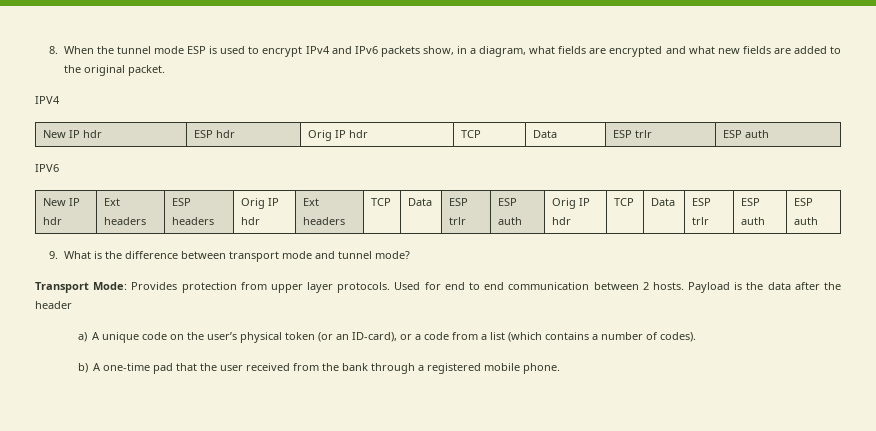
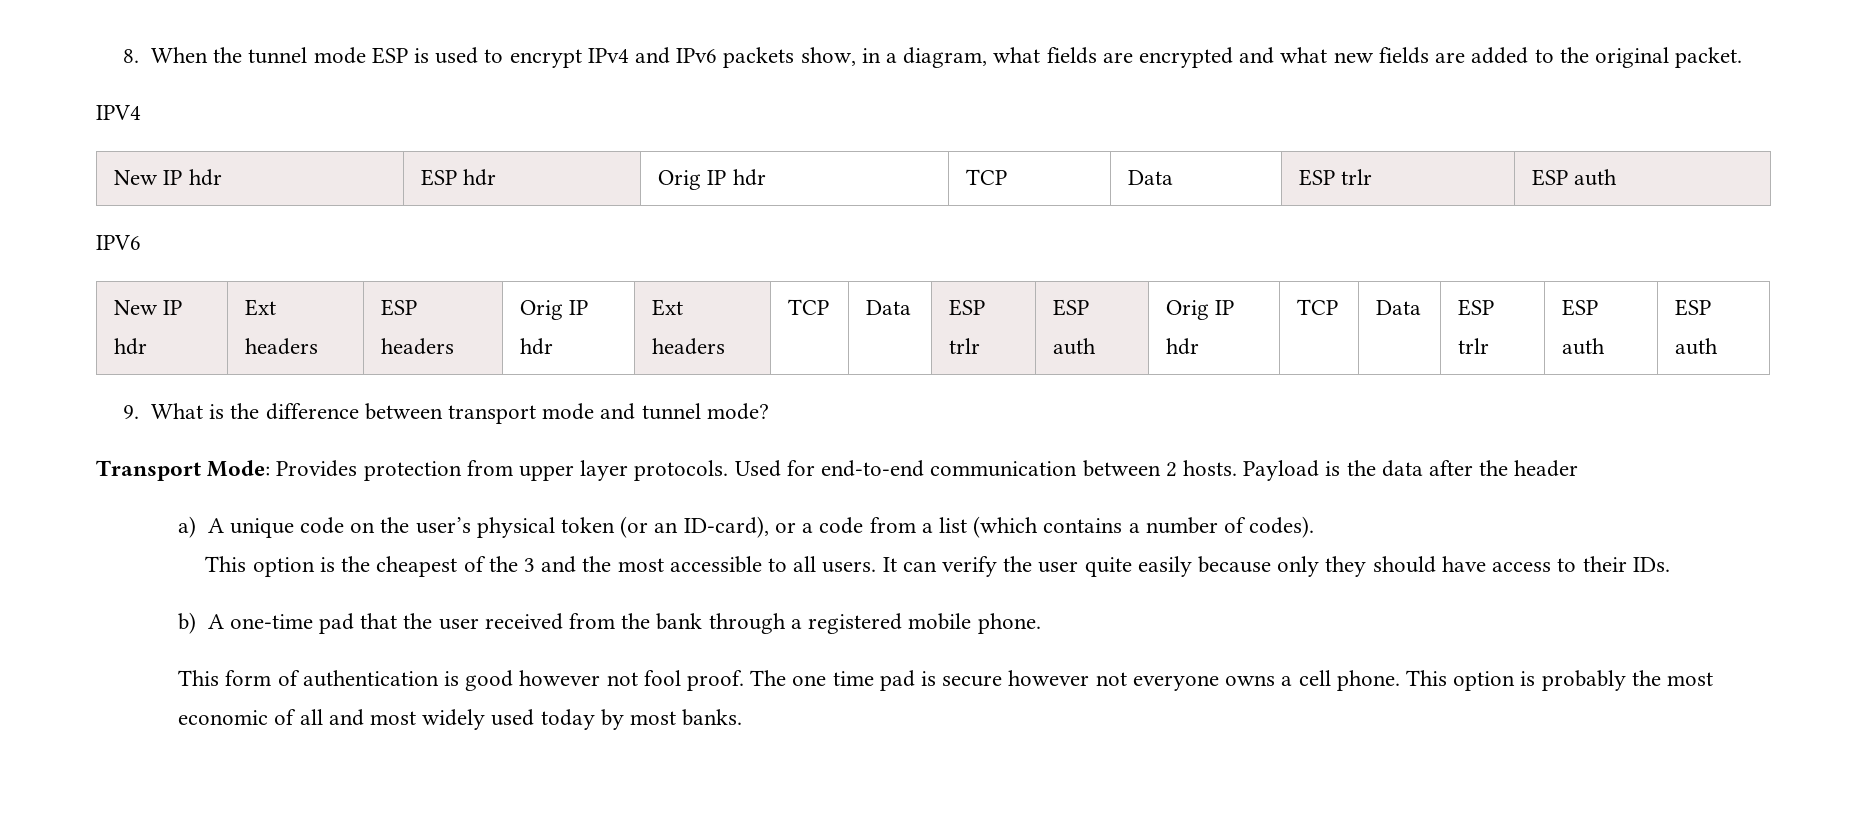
- Used for end to end communication between 2 hosts.
+ Used for end-to-end communication between 2 hosts.
+ This option is the cheapest of the 3 and the most accessible to all users. It can verify the user quite easily because only they should have access to their IDs.
+ This form of authentication is good however not fool proof. The one time pad is secure however not everyone owns a cell phone. This option is probably the most economic of all and most widely used today by most banks.

